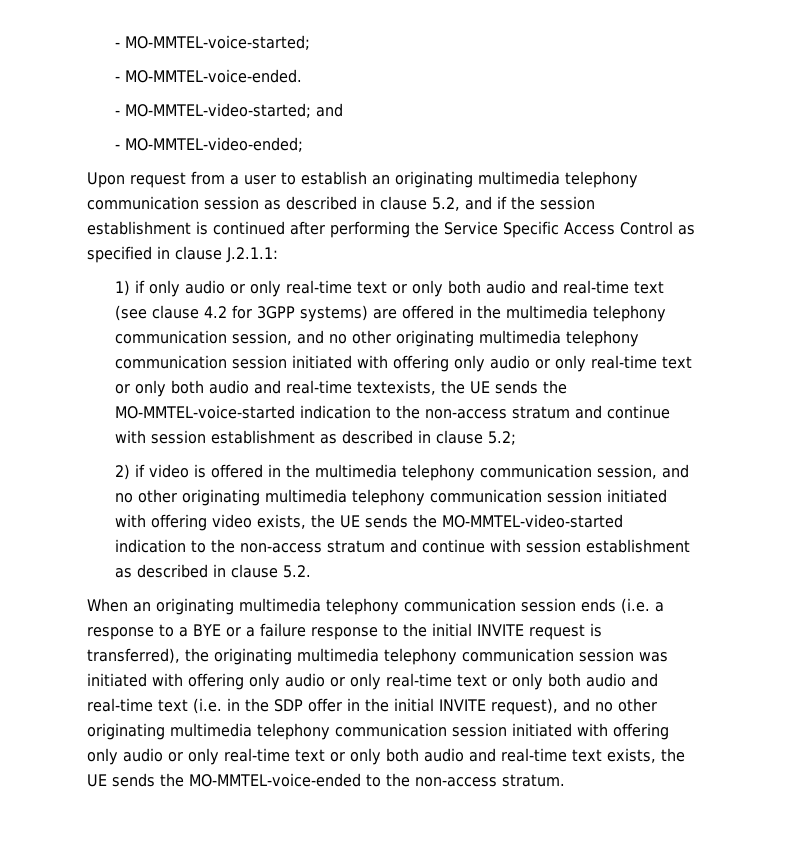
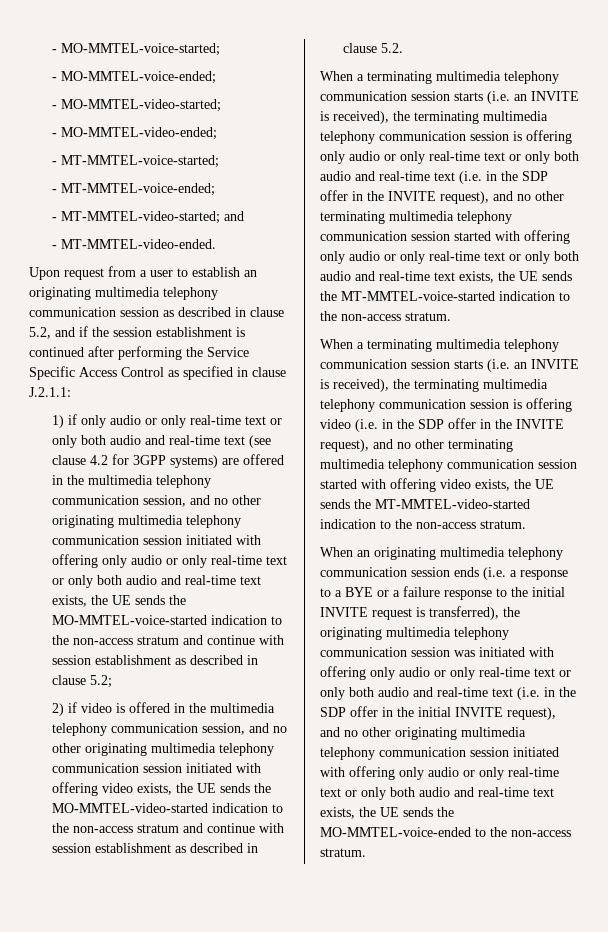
- - MO-MMTEL-voice-ended.
+ - MO-MMTEL-voice-ended;
- - MO-MMTEL-video-started; and
+ - MO-MMTEL-video-started;
+ - MO-MMTEL-video-ended;
+ - MT-MMTEL-voice-started;
+ - MT-MMTEL-voice-ended;
+ - MT-MMTEL-video-started; and
- - MO-MMTEL-video-ended;
+ - MT-MMTEL-video-ended.
- 1) if only audio or only real-time text or only both audio and real-time text (see clause 4.2 for 3GPP systems) are offered in the multimedia telephony communication session, and no other originating multimedia telephony communication session initiated with offering only audio or only real-time text or only both audio and real-time textexists, the UE sends the MO-MMTEL-voice-started indication to the non-access stratum and continue with session establishment as described in clause 5.2;
+ 1) if only audio or only real-time text or only both audio and real-time text (see clause 4.2 for 3GPP systems) are offered in the multimedia telephony communication session, and no other originating multimedia telephony communication session initiated with offering only audio or only real-time text or only both audio and real-time text exists, the UE sends the MO-MMTEL-voice-started indication to the non-access stratum and continue with session establishment as described in clause 5.2;
+ When a terminating multimedia telephony communication session starts (i.e. an INVITE is received), the terminating multimedia telephony communication session is offering only audio or only real-time text or only both audio and real-time text (i.e. in the SDP offer in the INVITE request), and no other terminating multimedia telephony communication session started with offering only audio or only real-time text or only both audio and real-time text exists, the UE sends the MT-MMTEL-voice-started indication to the non-access stratum.
+ When a terminating multimedia telephony communication session starts (i.e. an INVITE is received), the terminating multimedia telephony communication session is offering video (i.e. in the SDP offer in the INVITE request), and no other terminating multimedia telephony communication session started with offering video exists, the UE sends the MT-MMTEL-video-started indication to the non-access stratum.

